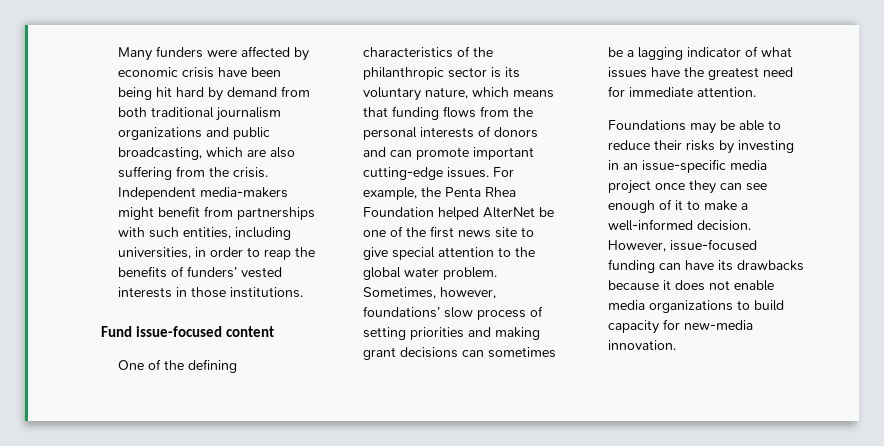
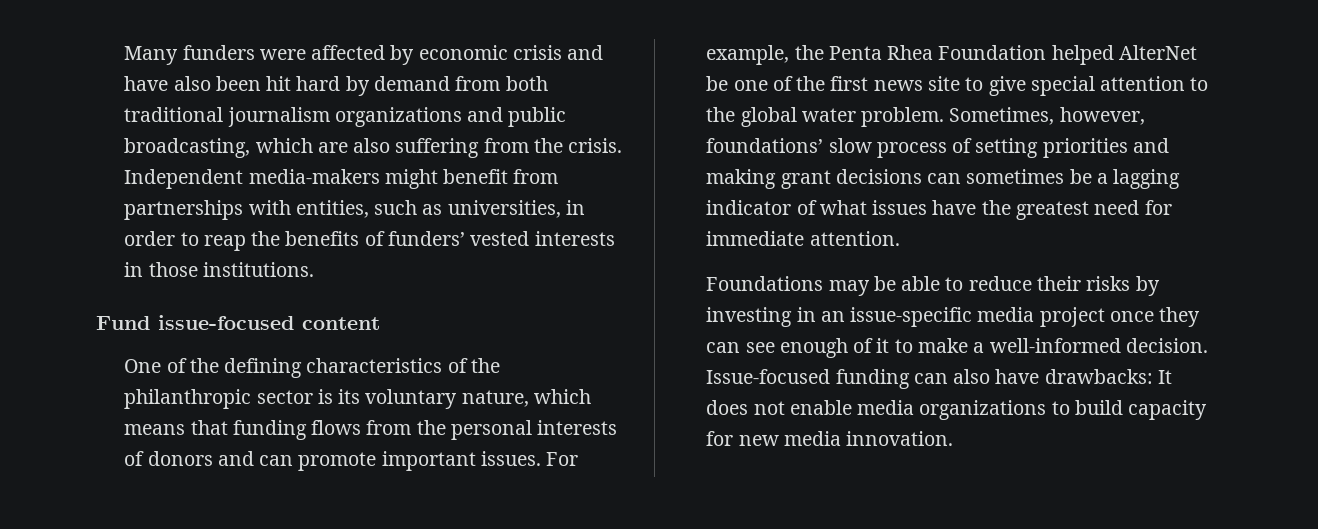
- Many funders were affected by economic crisis have been being hit hard by demand from both traditional journalism organizations and public broadcasting, which are also suffering from the crisis.
+ Many funders were affected by economic crisis and have also been hit hard by demand from both traditional journalism organizations and public broadcasting, which are also suffering from the crisis.
- Independent media-makers might benefit from partnerships with such entities, including universities, in order to reap the benefits of funders’ vested interests in those institutions.
+ Independent media-makers might benefit from partnerships with entities, such as universities, in order to reap the benefits of funders’ vested interests in those institutions.
- One of the defining characteristics of the philanthropic sector is its voluntary nature, which means that funding flows from the personal interests of donors and can promote important cutting-edge issues.
+ One of the defining characteristics of the philanthropic sector is its voluntary nature, which means that funding flows from the personal interests of donors and can promote important issues.
- However, issue-focused funding can have its drawbacks because it does not enable media organizations to build capacity for new-media innovation.
+ Issue-focused funding can also have drawbacks: It does not enable media organizations to build capacity for new media innovation.

